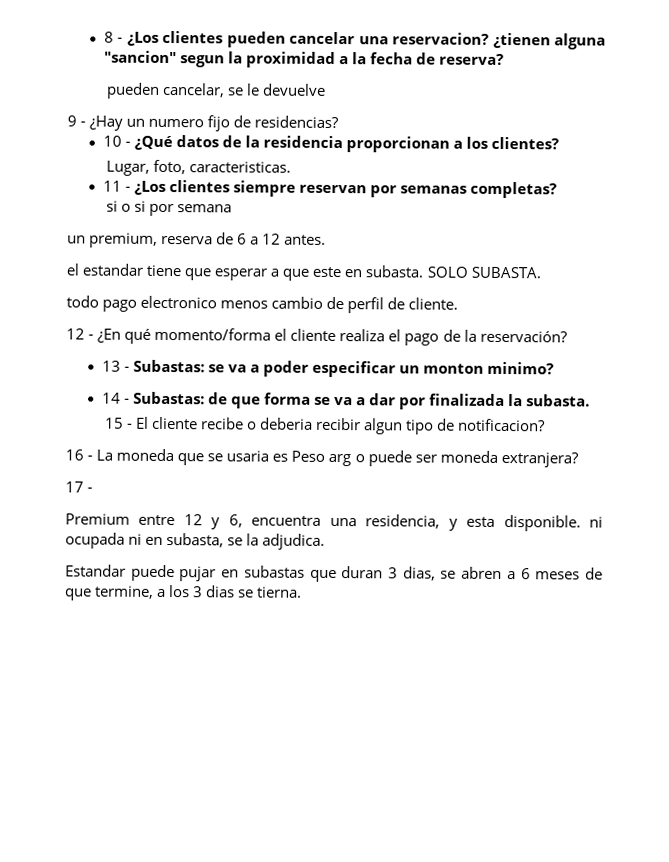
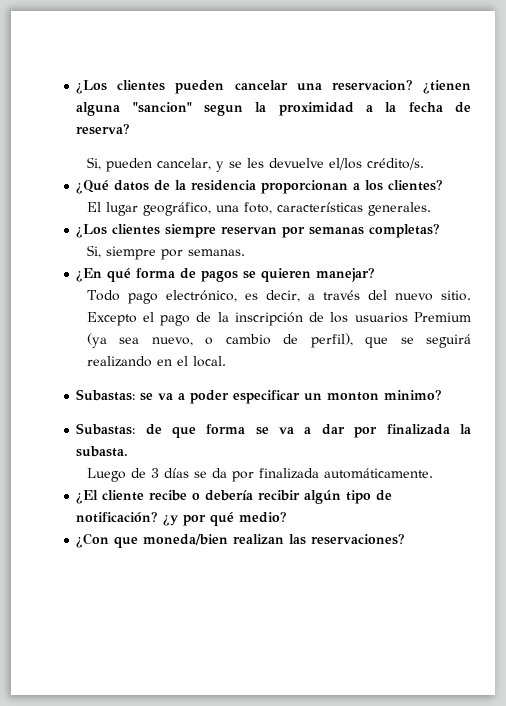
- 8 - ¿Los clientes pueden cancelar una reservacion?
+ ¿Los clientes pueden cancelar una reservacion?
- pueden cancelar, se le devuelve
- 9 - ¿Hay un numero fijo de residencias?
- 10 - ¿Qué datos de la residencia proporcionan a los clientes?
+ Si, pueden cancelar, y se les devuelve el/los crédito/s.
+ ¿Qué datos de la residencia proporcionan a los clientes?
- Lugar, foto, caracteristicas.
- 11 - ¿Los clientes siempre reservan por semanas completas?
+ El lugar geográfico, una foto, características generales.
+ ¿Los clientes siempre reservan por semanas completas?
- si o si por semana
- un premium, reserva de 6 a 12 antes.
- el estandar tiene que esperar a que este en subasta. SOLO SUBASTA.
- todo pago electronico menos cambio de perfil de cliente.
- 12 - ¿En qué momento/forma el cliente realiza el pago de la reservación?
- 13 - Subastas: se va a poder especificar un monton minimo?
+ Si, siempre por semanas.
+ ¿En qué forma de pagos se quieren manejar?
+ Todo pago electrónico, es decir, a través del nuevo sitio. Excepto el pago de la inscripción de los usuarios Premium (ya sea nuevo, o cambio de perfil), que se seguirá realizando en el local.
+ Subastas: se va a poder especificar un monton minimo?
- 14 - Subastas: de que forma se va a dar por finalizada la subasta.
+ Subastas: de que forma se va a dar por finalizada la subasta.
- 15 - El cliente recibe o deberia recibir algun tipo de notificacion?
- 16 - La moneda que se usaria es Peso arg o puede ser moneda extranjera?
- 17 -
- Premium entre 12 y 6, encuentra una residencia, y esta disponible. ni ocupada ni en subasta, se la adjudica.
- Estandar puede pujar en subastas que duran 3 dias, se abren a 6 meses de que termine, a los 3 dias se tierna.
+ Luego de 3 días se da por finalizada automáticamente.
+ ¿El cliente recibe o debería recibir algún tipo de notificación? ¿y por qué medio?
+ ¿Con que moneda/bien realizan las reservaciones?

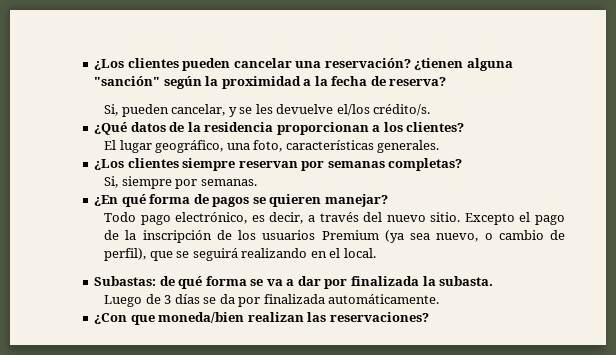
- ¿Los clientes pueden cancelar una reservacion?
+ ¿Los clientes pueden cancelar una reservación?
- ¿tienen alguna "sancion" segun la proximidad a la fecha de reserva?
+ ¿tienen alguna "sanción" según la proximidad a la fecha de reserva?
- Subastas: se va a poder especificar un monton minimo?
- Subastas: de que forma se va a dar por finalizada la subasta.
+ Subastas: de qué forma se va a dar por finalizada la subasta.
- ¿El cliente recibe o debería recibir algún tipo de notificación? ¿y por qué medio?

